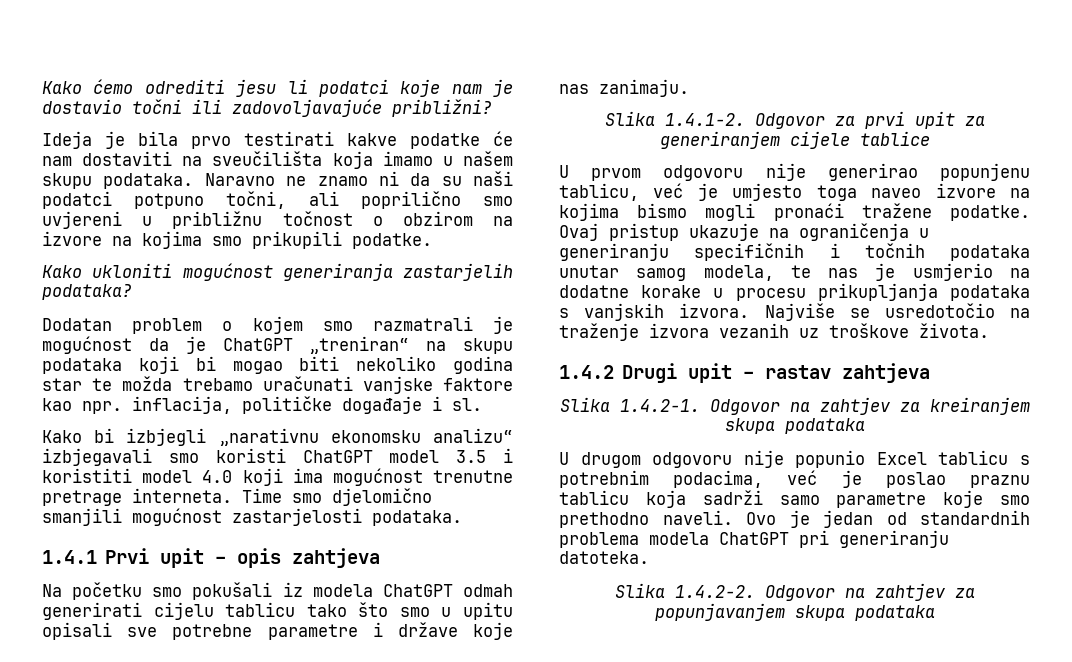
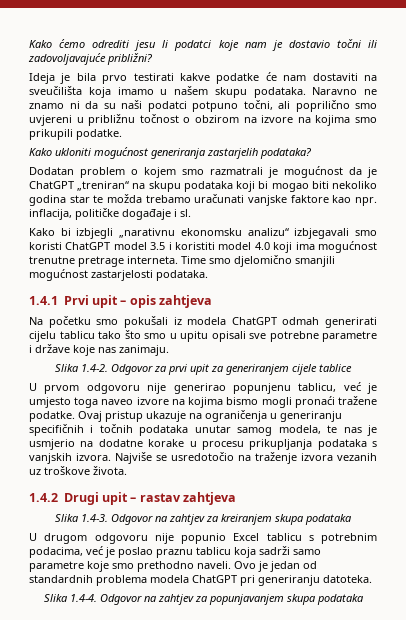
- Slika 1.4.1-2. Odgovor za prvi upit za generiranjem cijele tablice
+ Slika 1.4-2. Odgovor za prvi upit za generiranjem cijele tablice
- Slika 1.4.2-1. Odgovor na zahtjev za kreiranjem skupa podataka
+ Slika 1.4-3. Odgovor na zahtjev za kreiranjem skupa podataka
- Slika 1.4.2-2. Odgovor na zahtjev za popunjavanjem skupa podataka
+ Slika 1.4-4. Odgovor na zahtjev za popunjavanjem skupa podataka

